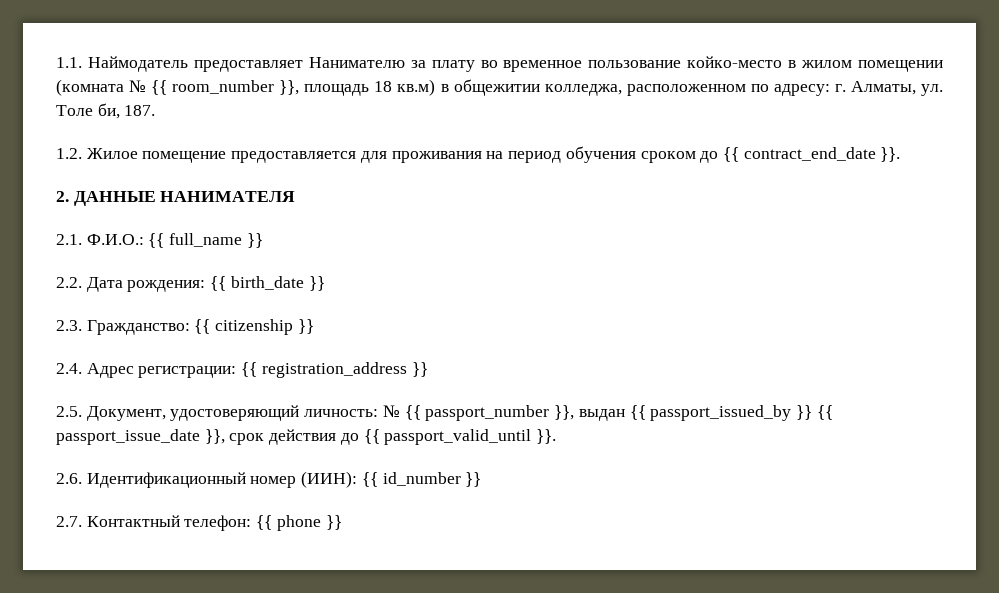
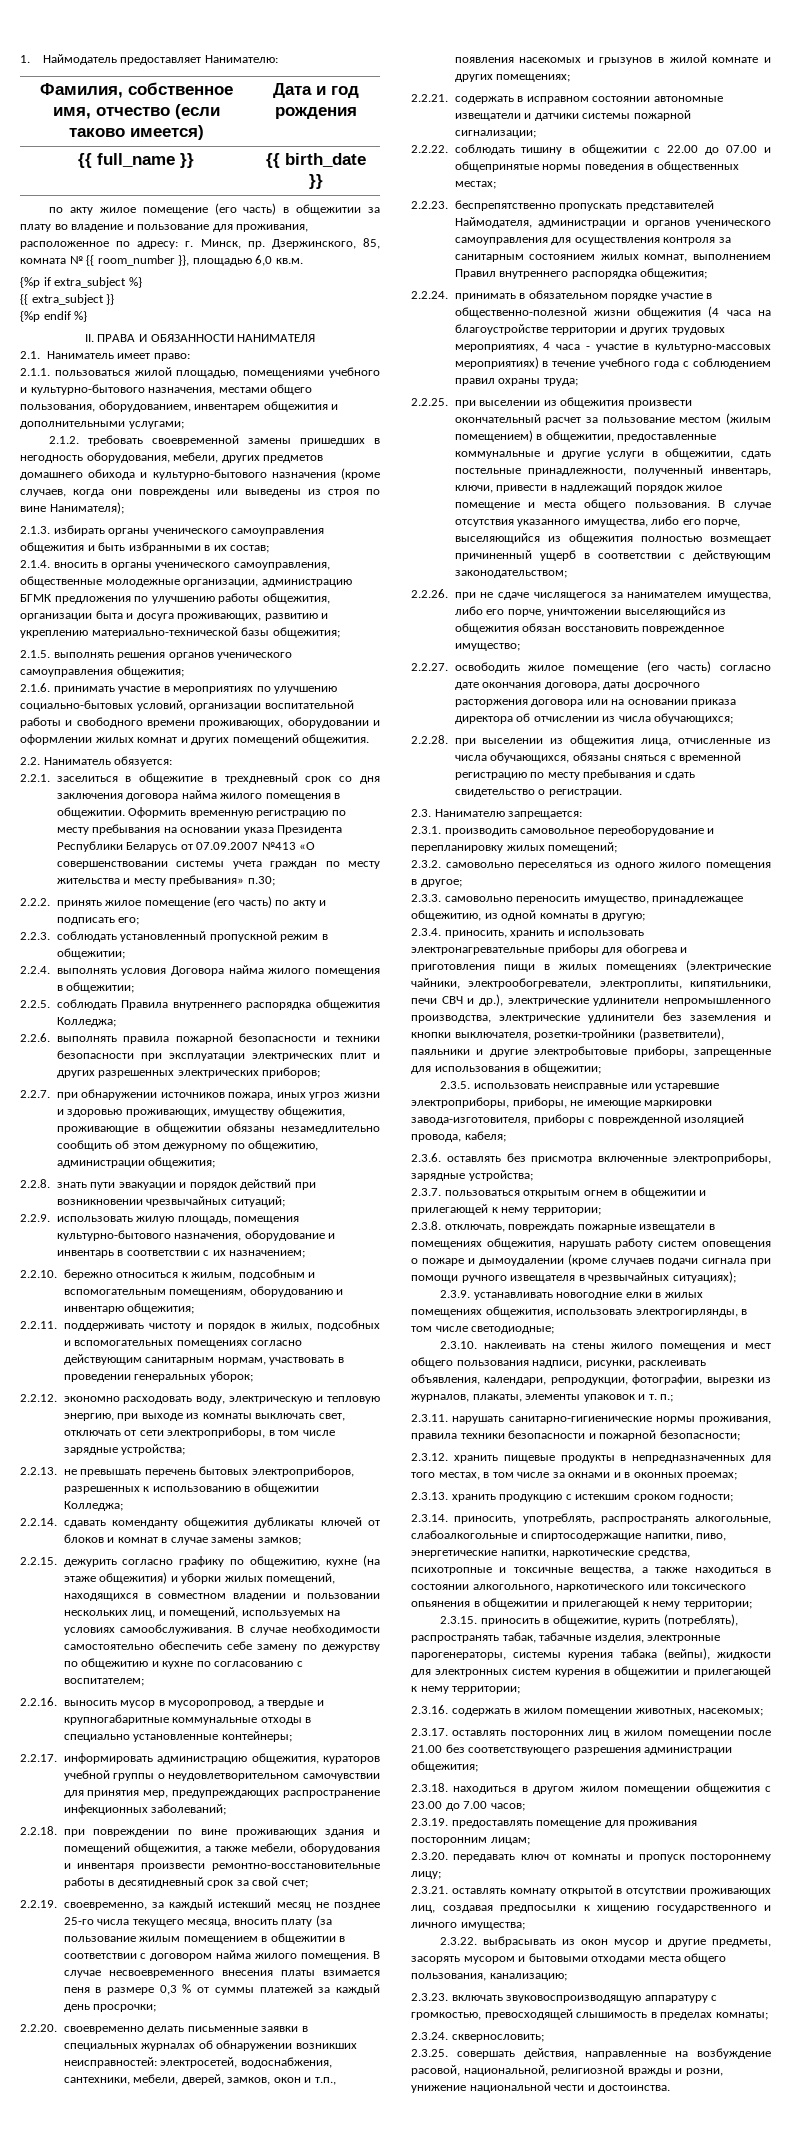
- 1.1. Наймодатель предоставляет Нанимателю за плату во временное пользование койко-место в жилом помещении (комната № {{ room_number }}, площадь 18 кв.м) в общежитии колледжа, расположенном по адресу: г. Алматы, ул. Толе би, 187.
- 1.2. Жилое помещение предоставляется для проживания на период обучения сроком до {{ contract_end_date }}.
- 2. ДАННЫЕ НАНИМАТЕЛЯ
- 2.1. Ф.И.О.: {{ full_name }}
- 2.2. Дата рождения: {{ birth_date }}
- 2.3. Гражданство: {{ citizenship }}
- 2.4. Адрес регистрации: {{ registration_address }}
- 2.5. Документ, удостоверяющий личность: № {{ passport_number }}, выдан {{ passport_issued_by }} {{ passport_issue_date }}, срок действия до {{ passport_valid_until }}.
- 2.6. Идентификационный номер (ИИН): {{ id_number }}
- 2.7. Контактный телефон: {{ phone }}
+ 1. Наймодатель предоставляет Нанимателю:
+ Фамилия, собственное имя, отчество (если таково имеется) | Дата и год рождения
+ {{ full_name }} | {{ birth_date }}
+ по акту жилое помещение (его часть) в общежитии за плату во владение и пользование для проживания, расположенное по адресу: г. Минск, пр. Дзержинского, 85, комната № {{ room_number }}, площадью 6,0 кв.м.
+ {%p if extra_subject %}
+ {{ extra_subject }}
+ {%p endif %}
+ II. ПРАВА И ОБЯЗАННОСТИ НАНИМАТЕЛЯ
+ 2.1. Наниматель имеет право:
+ 2.1.1. пользоваться жилой площадью, помещениями учебного и культурно-бытового назначения, местами общего пользования, оборудованием, инвентарем общежития и дополнительными услугами;
+ 2.1.2. требовать своевременной замены пришедших в негодность оборудования, мебели, других предметов домашнего обихода и культурно-бытового назначения (кроме случаев, когда они повреждены или выведены из строя по вине Нанимателя);
+ 2.1.3. избирать органы ученического самоуправления общежития и быть избранными в их состав;
+ 2.1.4. вносить в органы ученического самоуправления, общественные молодежные организации, администрацию БГМК предложения по улучшению работы общежития, организации быта и досуга проживающих, развитию и укреплению материально-технической базы общежития;
+ 2.1.5. выполнять решения органов ученического самоуправления общежития;
+ 2.1.6. принимать участие в мероприятиях по улучшению социально-бытовых условий, организации воспитательной работы и свободного времени проживающих, оборудовании и оформлении жилых комнат и других помещений общежития.
+ 2.2. Наниматель обязуется:
+ 2.2.1. заселиться в общежитие в трехдневный срок со дня заключения договора найма жилого помещения в общежитии. Оформить временную регистрацию по месту пребывания на основании указа Президента Республики Беларусь от 07.09.2007 №413 «О совершенствовании системы учета граждан по месту жительства и месту пребывания» п.30;
+ 2.2.2. принять жилое помещение (его часть) по акту и подписать его;
+ 2.2.3. соблюдать установленный пропускной режим в общежитии;
+ 2.2.4. выполнять условия Договора найма жилого помещения в общежитии;
+ 2.2.5. соблюдать Правила внутреннего распорядка общежития Колледжа;
+ 2.2.6. выполнять правила пожарной безопасности и техники безопасности при эксплуатации электрических плит и других разрешенных электрических приборов;
+ 2.2.7. при обнаружении источников пожара, иных угроз жизни и здоровью проживающих, имуществу общежития, проживающие в общежитии обязаны незамедлительно сообщить об этом дежурному по общежитию, администрации общежития;
+ 2.2.8. знать пути эвакуации и порядок действий при возникновении чрезвычайных ситуаций;
+ 2.2.9. использовать жилую площадь, помещения культурно-бытового назначения, оборудование и инвентарь в соответствии с их назначением;
+ 2.2.10. бережно относиться к жилым, подсобным и вспомогательным помещениям, оборудованию и инвентарю общежития;
+ 2.2.11. поддерживать чистоту и порядок в жилых, подсобных и вспомогательных помещениях согласно действующим санитарным нормам, участвовать в проведении генеральных уборок;
+ 2.2.12. экономно расходовать воду, электрическую и тепловую энергию, при выходе из комнаты выключать свет, отключать от сети электроприборы, в том числе зарядные устройства;
+ 2.2.13. не превышать перечень бытовых электроприборов, разрешенных к использованию в общежитии Колледжа;
+ 2.2.14. сдавать коменданту общежития дубликаты ключей от блоков и комнат в случае замены замков;
+ 2.2.15. дежурить согласно графику по общежитию, кухне (на этаже общежития) и уборки жилых помещений, находящихся в совместном владении и пользовании нескольких лиц, и помещений, используемых на условиях самообслуживания. В случае необходимости самостоятельно обеспечить себе замену по дежурству по общежитию и кухне по согласованию с воспитателем;
+ 2.2.16. выносить мусор в мусоропровод, а твердые и крупногабаритные коммунальные отходы в специально установленные контейнеры;
+ 2.2.17. информировать администрацию общежития, кураторов учебной группы о неудовлетворительном самочувствии для принятия мер, предупреждающих распространение инфекционных заболеваний;
+ 2.2.18. при повреждении по вине проживающих здания и помещений общежития, а также мебели, оборудования и инвентаря произвести ремонтно-восстановительные работы в десятидневный срок за свой счет;
+ 2.2.19. своевременно, за каждый истекший месяц не позднее 25-го числа текущего месяца, вносить плату (за пользование жилым помещением в общежитии в соответствии с договором найма жилого помещения. В случае несвоевременного внесения платы взимается пеня в размере 0,3 % от суммы платежей за каждый день просрочки;
+ 2.2.20. своевременно делать письменные заявки в специальных журналах об обнаружении возникших неисправностей: электросетей, водоснабжения, сантехники, мебели, дверей, замков, окон и т.п., появления насекомых и грызунов в жилой комнате и других помещениях;
+ 2.2.21. содержать в исправном состоянии автономные извещатели и датчики системы пожарной сигнализации;
+ 2.2.22. соблюдать тишину в общежитии с 22.00 до 07.00 и общепринятые нормы поведения в общественных местах;
+ 2.2.23. беспрепятственно пропускать представителей Наймодателя, администрации и органов ученического самоуправления для осуществления контроля за санитарным состоянием жилых комнат, выполнением Правил внутреннего распорядка общежития;
+ 2.2.24. принимать в обязательном порядке участие в общественно-полезной жизни общежития (4 часа на благоустройстве территории и других трудовых мероприятиях, 4 часа - участие в культурно-массовых мероприятиях) в течение учебного года с соблюдением правил охраны труда;
+ 2.2.25. при выселении из общежития произвести окончательный расчет за пользование местом (жилым помещением) в общежитии, предоставленные коммунальные и другие услуги в общежитии, сдать постельные принадлежности, полученный инвентарь, ключи, привести в надлежащий порядок жилое помещение и места общего пользования. В случае отсутствия указанного имущества, либо его порче, выселяющийся из общежития полностью возмещает причиненный ущерб в соответствии с действующим законодательством;
+ 2.2.26. при не сдаче числящегося за нанимателем имущества, либо его порче, уничтожении выселяющийся из общежития обязан восстановить поврежденное имущество;
+ 2.2.27. освободить жилое помещение (его часть) согласно дате окончания договора, даты досрочного расторжения договора или на основании приказа директора об отчислении из числа обучающихся;
+ 2.2.28. при выселении из общежития лица, отчисленные из числа обучающихся, обязаны сняться с временной регистрацию по месту пребывания и сдать свидетельство о регистрации.
+ 2.3. Нанимателю запрещается:
+ 2.3.1. производить самовольное переоборудование и перепланировку жилых помещений;
+ 2.3.2. самовольно переселяться из одного жилого помещения в другое;
+ 2.3.3. самовольно переносить имущество, принадлежащее общежитию, из одной комнаты в другую;
+ 2.3.4. приносить, хранить и использовать электронагревательные приборы для обогрева и приготовления пищи в жилых помещениях (электрические чайники, электрообогреватели, электроплиты, кипятильники, печи СВЧ и др.), электрические удлинители непромышленного производства, электрические удлинители без заземления и кнопки выключателя, розетки-тройники (разветвители), паяльники и другие электробытовые приборы, запрещенные для использования в общежитии;
+ 2.3.5. использовать неисправные или устаревшие электроприборы, приборы, не имеющие маркировки завода-изготовителя, приборы с поврежденной изоляцией провода, кабеля;
+ 2.3.6. оставлять без присмотра включенные электроприборы, зарядные устройства;
+ 2.3.7. пользоваться открытым огнем в общежитии и прилегающей к нему территории;
+ 2.3.8. отключать, повреждать пожарные извещатели в помещениях общежития, нарушать работу систем оповещения о пожаре и дымоудалении (кроме случаев подачи сигнала при помощи ручного извещателя в чрезвычайных ситуациях);
+ 2.3.9. устанавливать новогодние елки в жилых помещениях общежития, использовать электрогирлянды, в том числе светодиодные;
+ 2.3.10. наклеивать на стены жилого помещения и мест общего пользования надписи, рисунки, расклеивать объявления, календари, репродукции, фотографии, вырезки из журналов, плакаты, элементы упаковок и т. п.;
+ 2.3.11. нарушать санитарно-гигиенические нормы проживания, правила техники безопасности и пожарной безопасности;
+ 2.3.12. хранить пищевые продукты в непредназначенных для того местах, в том числе за окнами и в оконных проемах;
+ 2.3.13. хранить продукцию с истекшим сроком годности;
+ 2.3.14. приносить, употреблять, распространять алкогольные, слабоалкогольные и спиртосодержащие напитки, пиво, энергетические напитки, наркотические средства, психотропные и токсичные вещества, а также находиться в состоянии алкогольного, наркотического или токсического опьянения в общежитии и прилегающей к нему территории;
+ 2.3.15. приносить в общежитие, курить (потреблять), распространять табак, табачные изделия, электронные парогенераторы, системы курения табака (вейпы), жидкости для электронных систем курения в общежитии и прилегающей к нему территории;
+ 2.3.16. содержать в жилом помещении животных, насекомых;
+ 2.3.17. оставлять посторонних лиц в жилом помещении после 21.00 без соответствующего разрешения администрации общежития;
+ 2.3.18. находиться в другом жилом помещении общежития с 23.00 до 7.00 часов;
+ 2.3.19. предоставлять помещение для проживания посторонним лицам;
+ 2.3.20. передавать ключ от комнаты и пропуск постороннему лицу;
+ 2.3.21. оставлять комнату открытой в отсутствии проживающих лиц, создавая предпосылки к хищению государственного и личного имущества;
+ 2.3.22. выбрасывать из окон мусор и другие предметы, засорять мусором и бытовыми отходами места общего пользования, канализацию;
+ 2.3.23. включать звуковоспроизводящую аппаратуру с громкостью, превосходящей слышимость в пределах комнаты;
+ 2.3.24. сквернословить;
+ 2.3.25. совершать действия, направленные на возбуждение расовой, национальной, религиозной вражды и розни, унижение национальной чести и достоинства.

